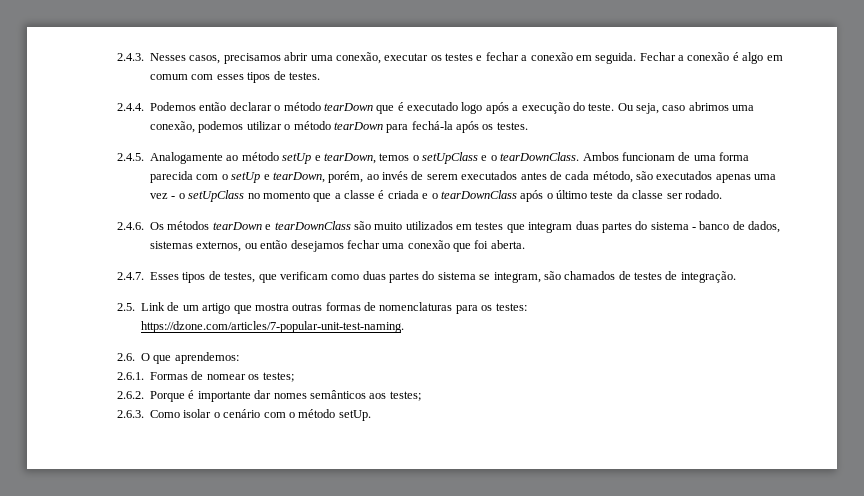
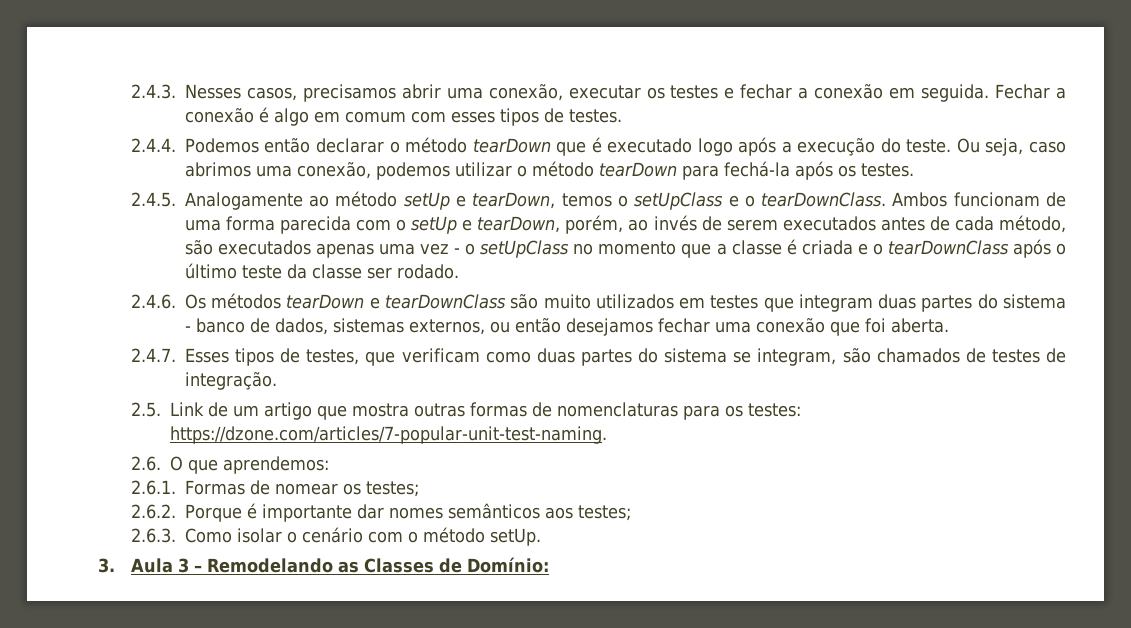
+ 3. Aula 3 – Remodelando as Classes de Domínio:

